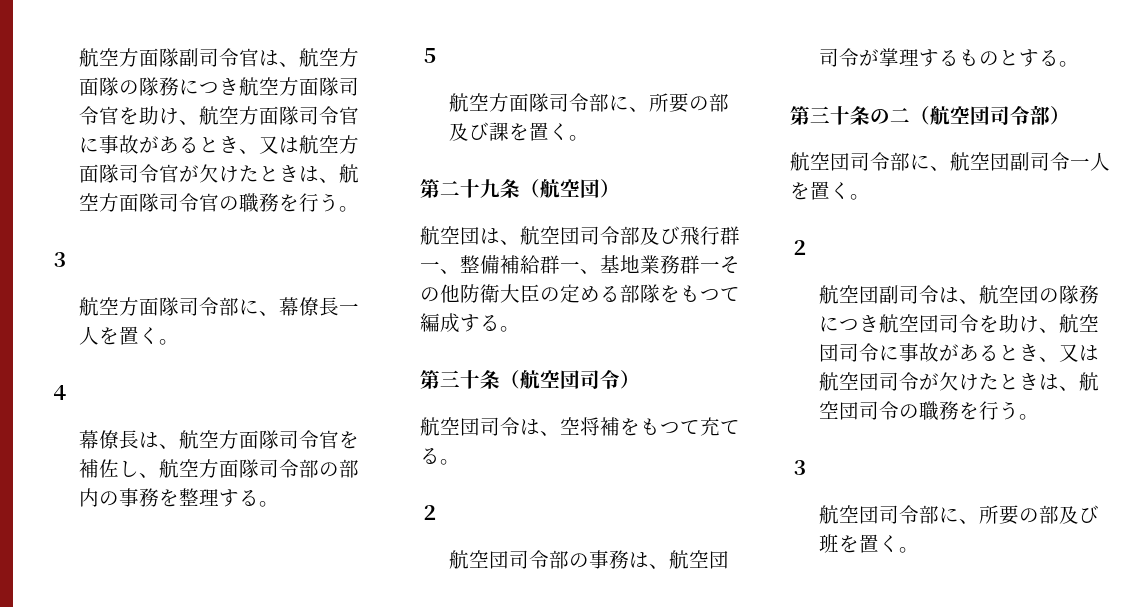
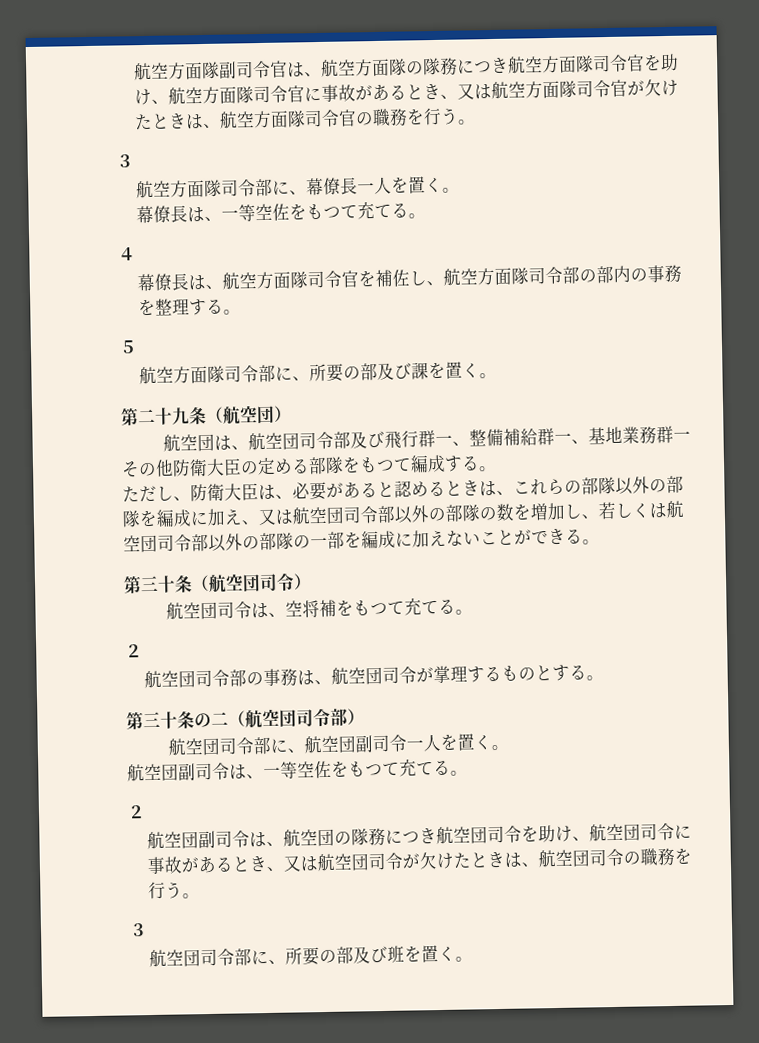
+ 幕僚長は、一等空佐をもつて充てる。
+ ただし、防衛大臣は、必要があると認めるときは、これらの部隊以外の部隊を編成に加え、又は航空団司令部以外の部隊の数を増加し、若しくは航空団司令部以外の部隊の一部を編成に加えないことができる。
+ 航空団副司令は、一等空佐をもつて充てる。

